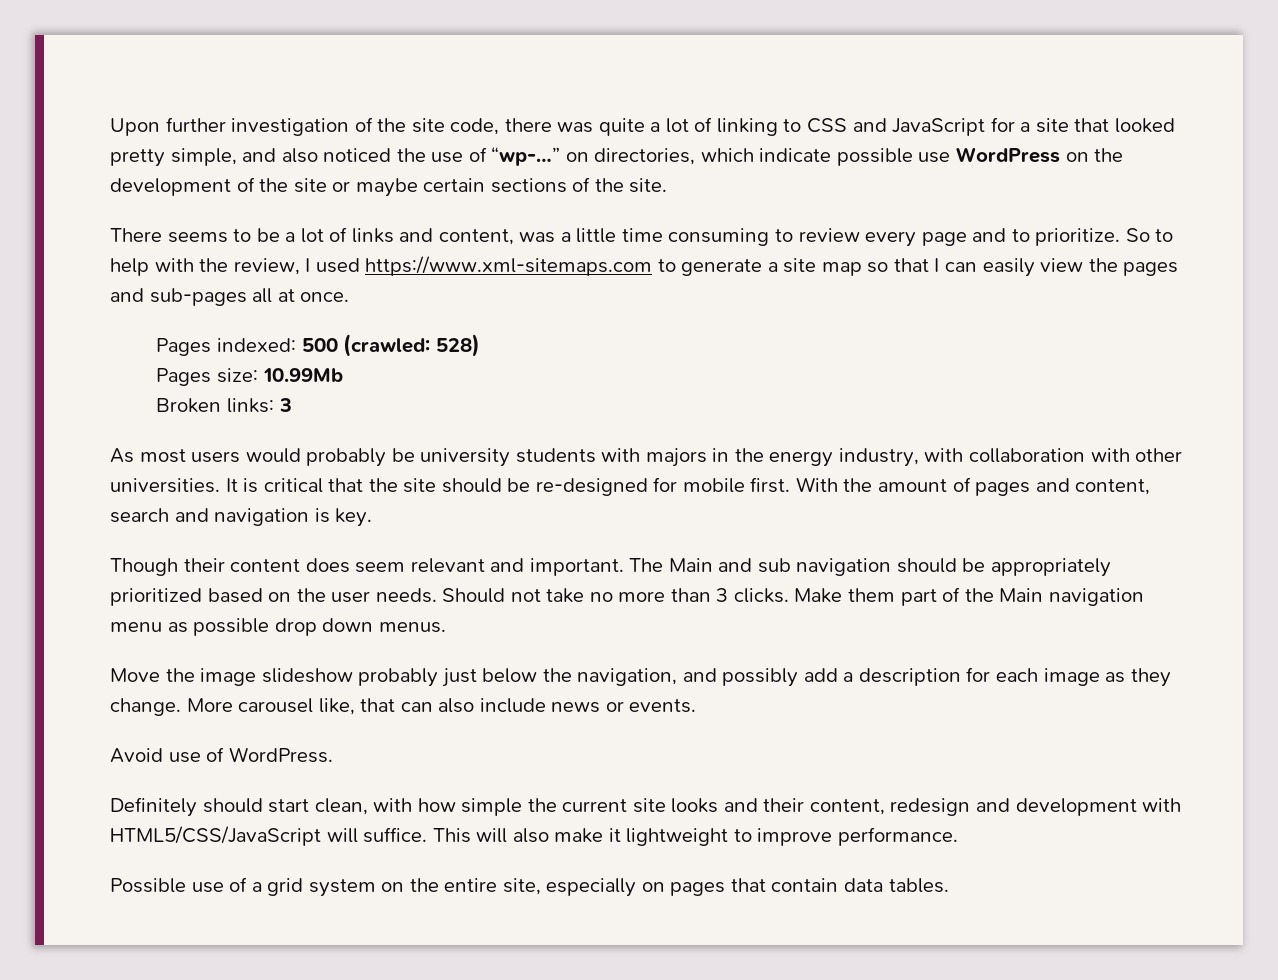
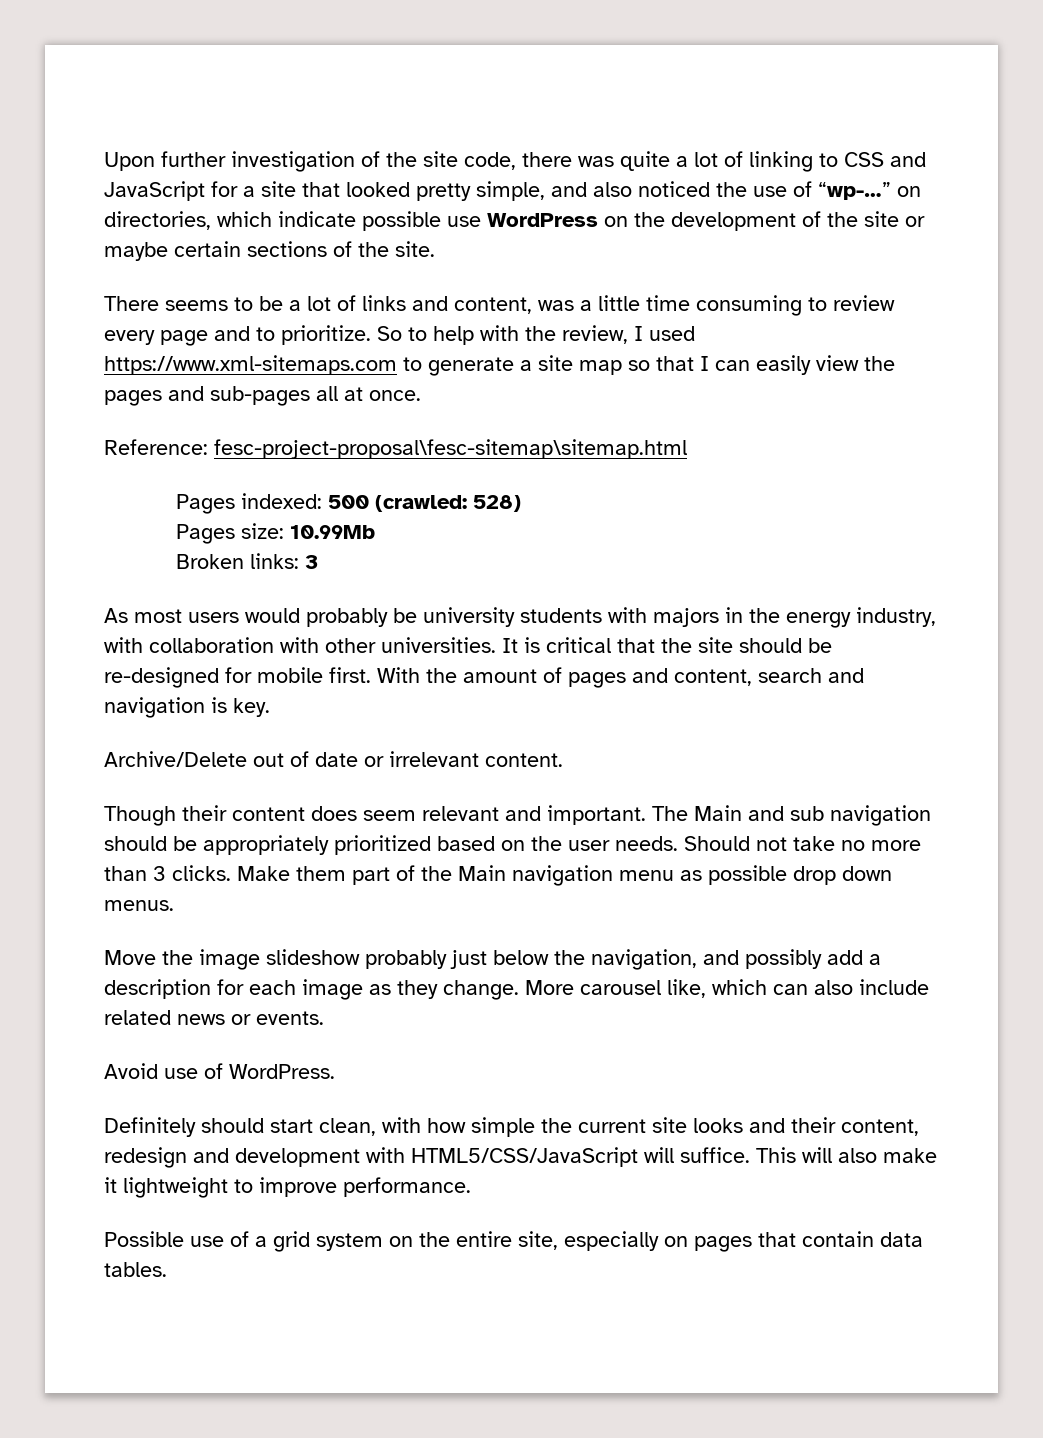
+ Reference: fesc-project-proposal\fesc-sitemap\sitemap.html
+ Archive/Delete out of date or irrelevant content.
- More carousel like, that can also include news or events.
+ More carousel like, which can also include related news or events.

